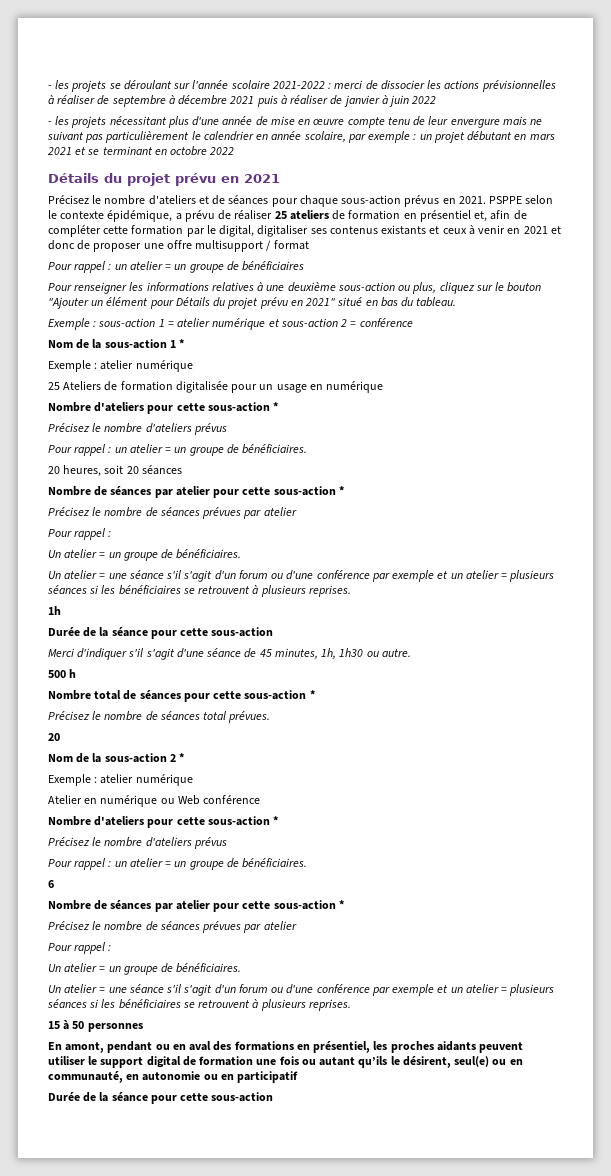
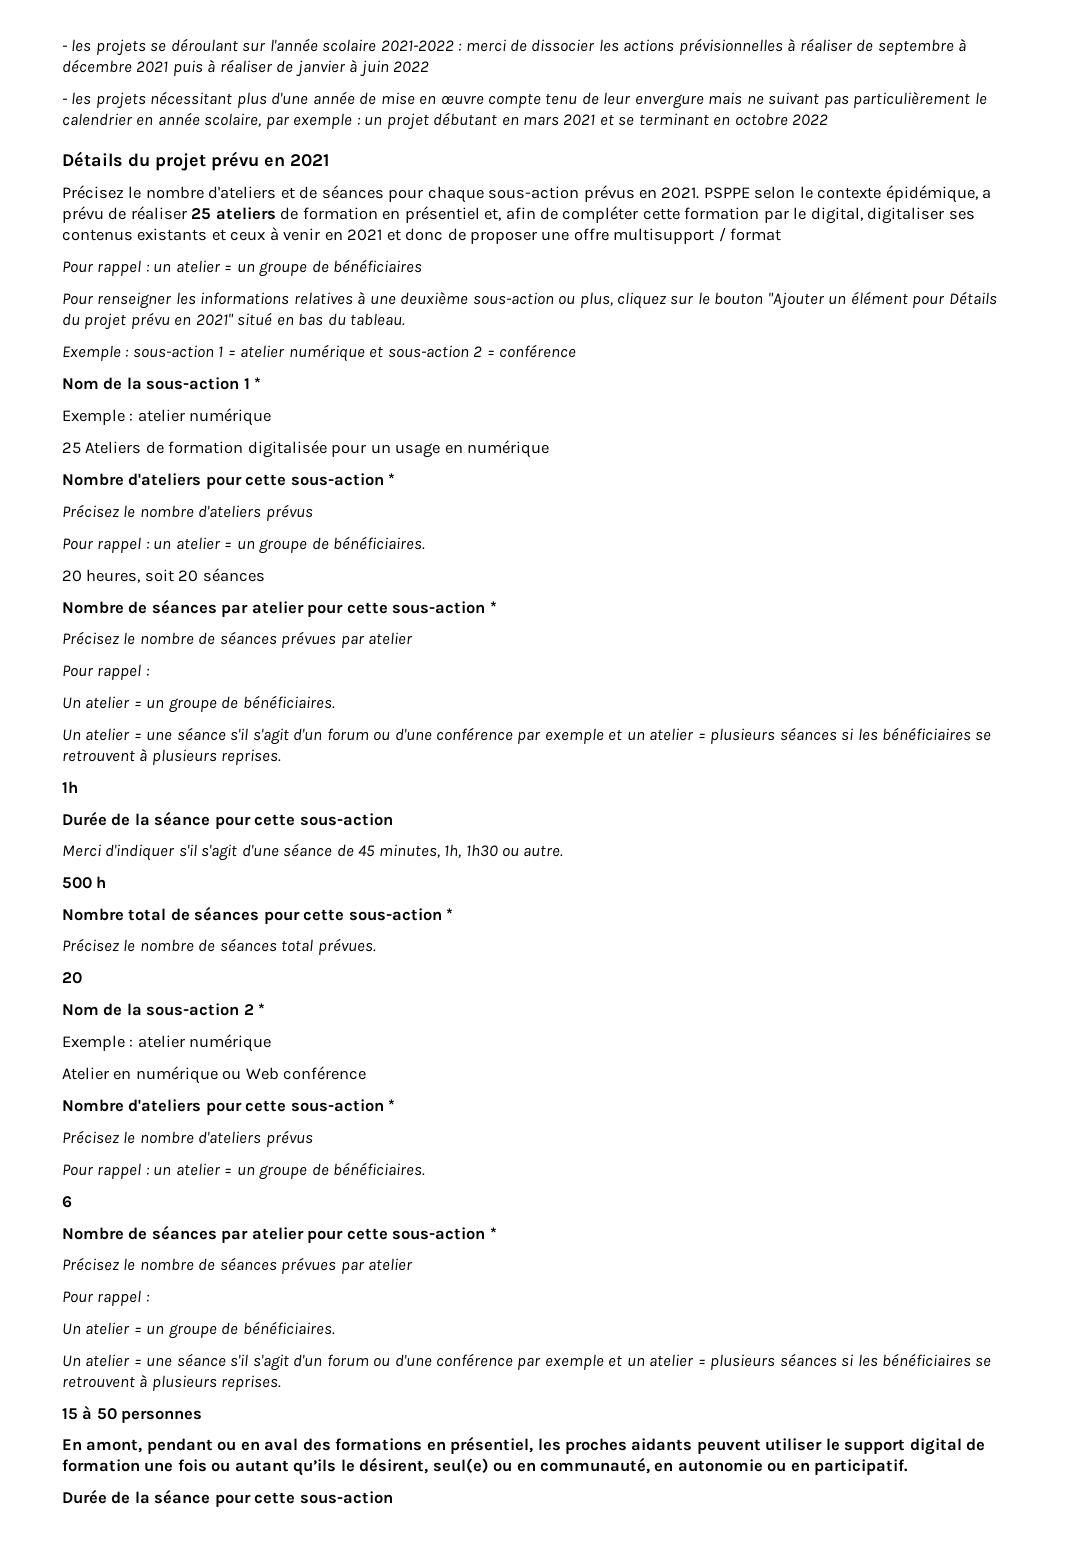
- En amont, pendant ou en aval des formations en présentiel, les proches aidants peuvent utiliser le support digital de formation une fois ou autant qu’ils le désirent, seul(e) ou en communauté, en autonomie ou en participatif
+ En amont, pendant ou en aval des formations en présentiel, les proches aidants peuvent utiliser le support digital de formation une fois ou autant qu’ils le désirent, seul(e) ou en communauté, en autonomie ou en participatif.

